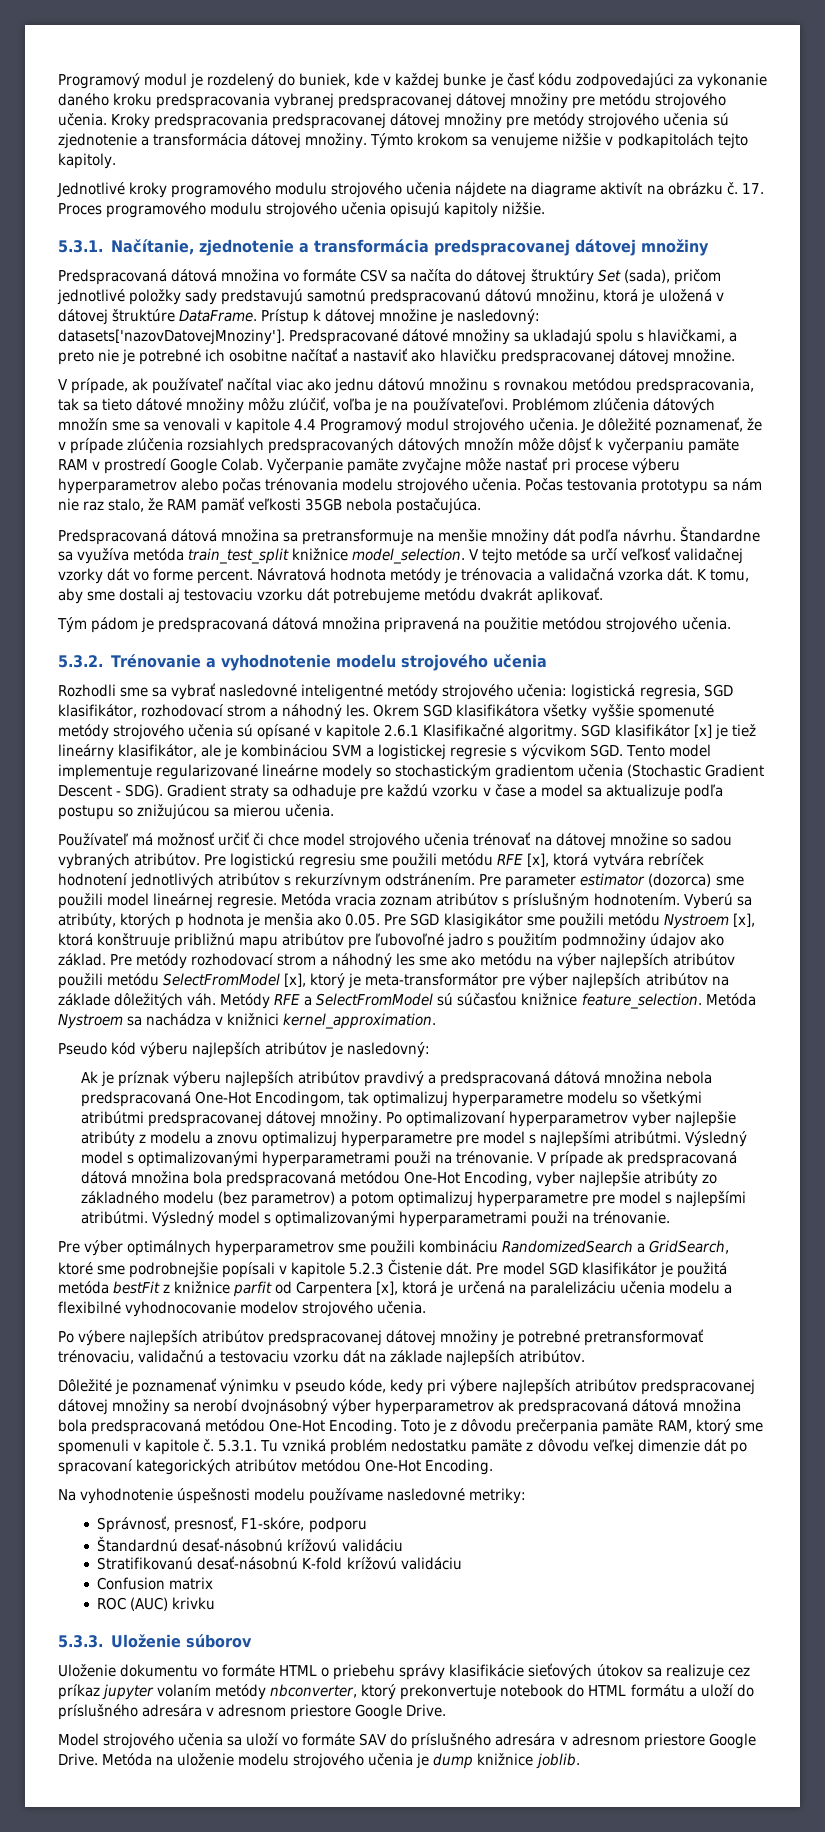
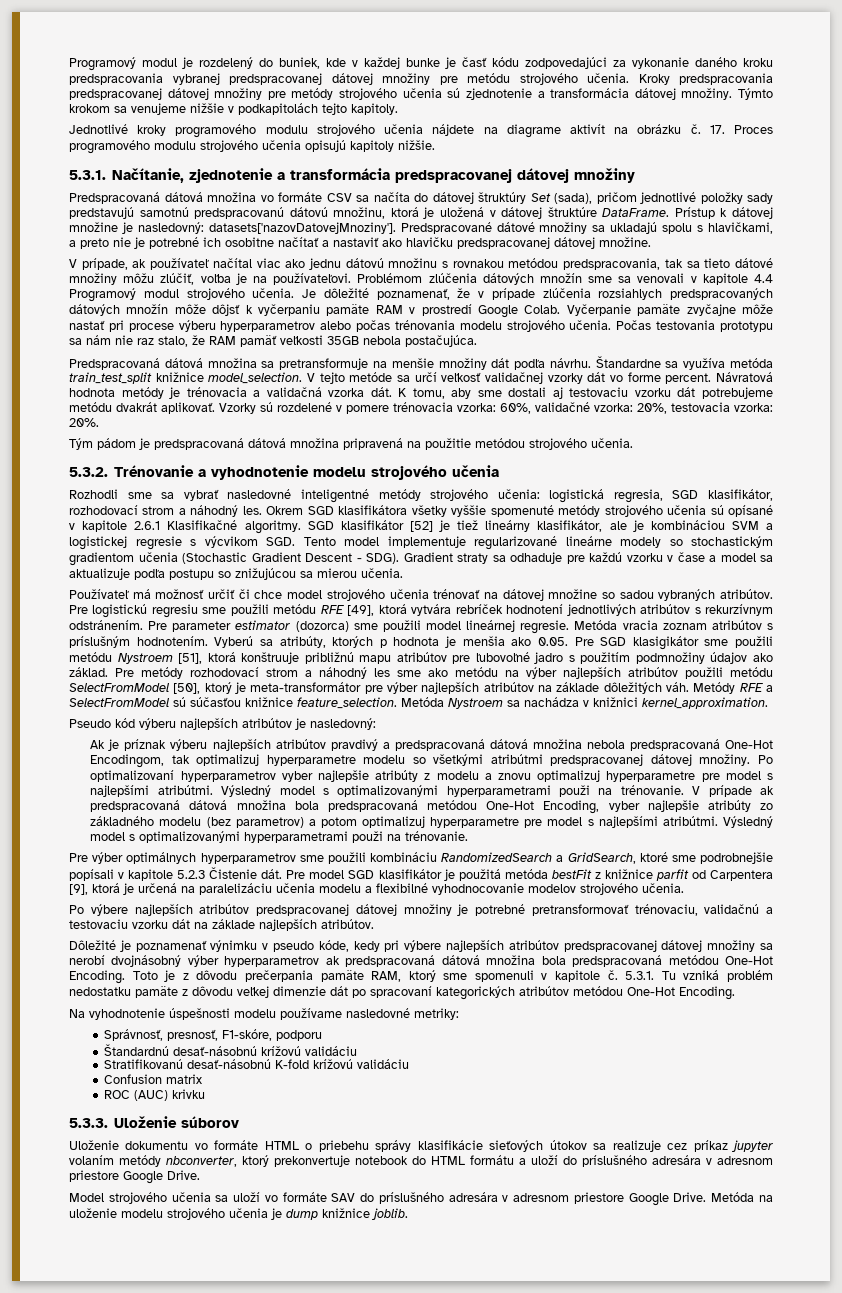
+ Vzorky sú rozdelené v pomere trénovacia vzorka: 60%, validačné vzorka: 20%, testovacia vzorka: 20%.
- SGD klasifikátor [x] je tiež lineárny klasifikátor, ale je kombináciou SVM a logistickej regresie s výcvikom SGD. Tento model implementuje regularizované lineárne modely so stochastickým gradientom učenia (Stochastic Gradient Descent - SDG).
+ SGD klasifikátor [52] je tiež lineárny klasifikátor, ale je kombináciou SVM a logistickej regresie s výcvikom SGD. Tento model implementuje regularizované lineárne modely so stochastickým gradientom učenia (Stochastic Gradient Descent - SDG).
- Pre logistickú regresiu sme použili metódu RFE [x], ktorá vytvára rebríček hodnotení jednotlivých atribútov s rekurzívnym odstránením.
+ Pre logistickú regresiu sme použili metódu RFE [49], ktorá vytvára rebríček hodnotení jednotlivých atribútov s rekurzívnym odstránením.
- Vyberú sa atribúty, ktorých p hodnota je menšia ako 0.05. Pre SGD klasigikátor sme použili metódu Nystroem [x], ktorá konštruuje približnú mapu atribútov pre ľubovoľné jadro s použitím podmnožiny údajov ako základ.
+ Vyberú sa atribúty, ktorých p hodnota je menšia ako 0.05. Pre SGD klasigikátor sme použili metódu Nystroem [51], ktorá konštruuje približnú mapu atribútov pre ľubovoľné jadro s použitím podmnožiny údajov ako základ.
- Pre metódy rozhodovací strom a náhodný les sme ako metódu na výber najlepších atribútov použili metódu SelectFromModel [x], ktorý je meta-transformátor pre výber najlepších atribútov na základe dôležitých váh.
+ Pre metódy rozhodovací strom a náhodný les sme ako metódu na výber najlepších atribútov použili metódu SelectFromModel [50], ktorý je meta-transformátor pre výber najlepších atribútov na základe dôležitých váh.
- Pre model SGD klasifikátor je použitá metóda bestFit z knižnice parfit od Carpentera [x], ktorá je určená na paralelizáciu učenia modelu a flexibilné vyhodnocovanie modelov strojového učenia.
+ Pre model SGD klasifikátor je použitá metóda bestFit z knižnice parfit od Carpentera [9], ktorá je určená na paralelizáciu učenia modelu a flexibilné vyhodnocovanie modelov strojového učenia.

